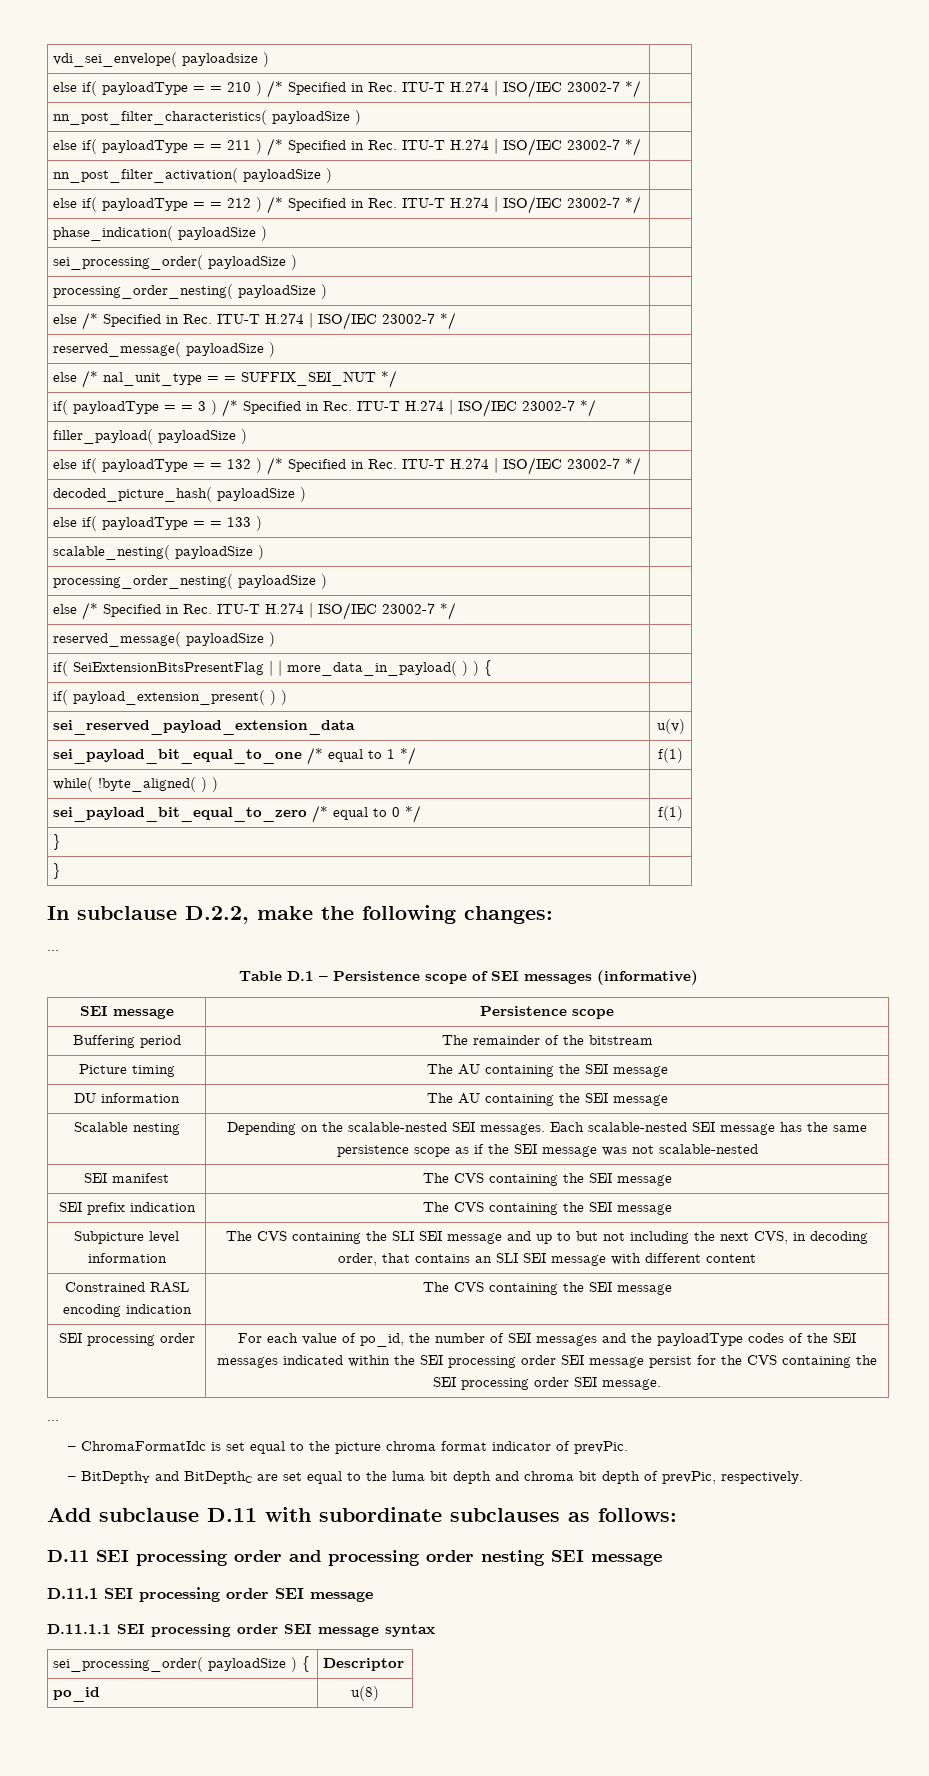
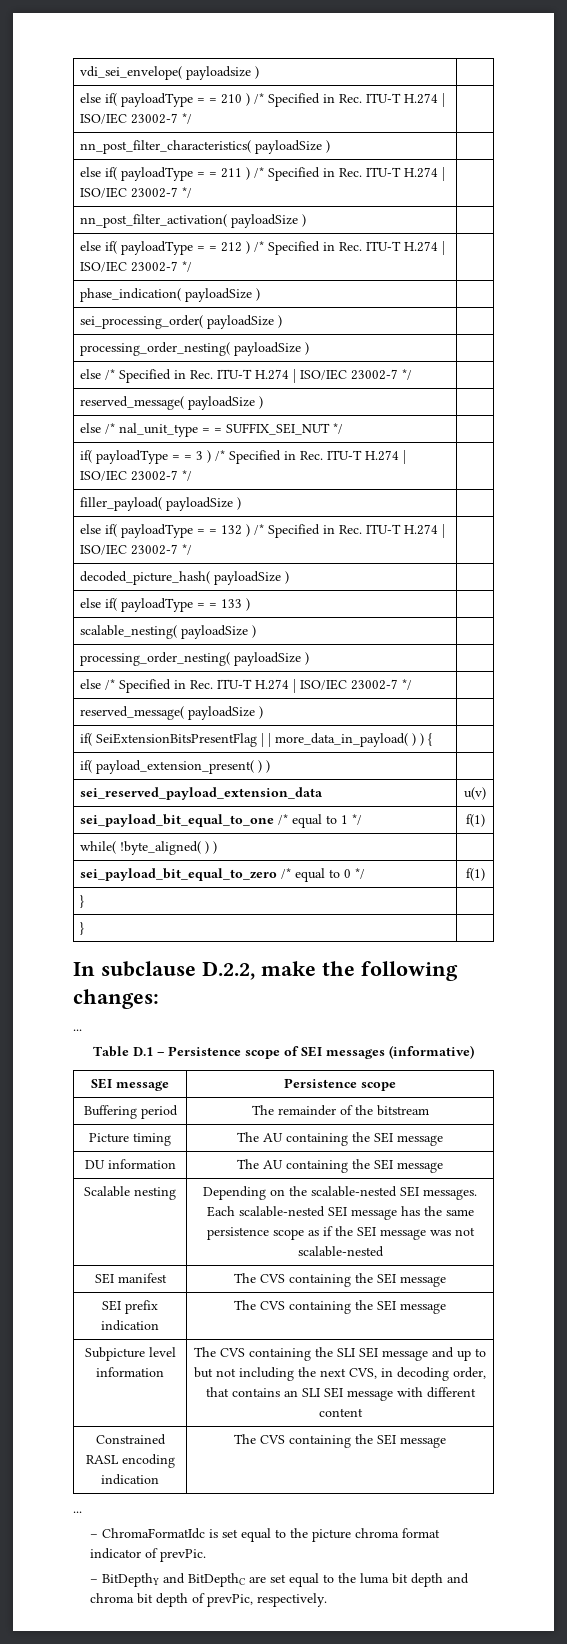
- SEI processing order | For each value of po_id, the number of SEI messages and the payloadType codes of the SEI messages indicated within the SEI processing order SEI message persist for the CVS containing the SEI processing order SEI message.
- Add subclause D.11 with subordinate subclauses as follows:
- D.11 SEI processing order and processing order nesting SEI message
- D.11.1 SEI processing order SEI message
- D.11.1.1 SEI processing order SEI message syntax
- sei_processing_order( payloadSize ) { | Descriptor
- po_id | u(8)

